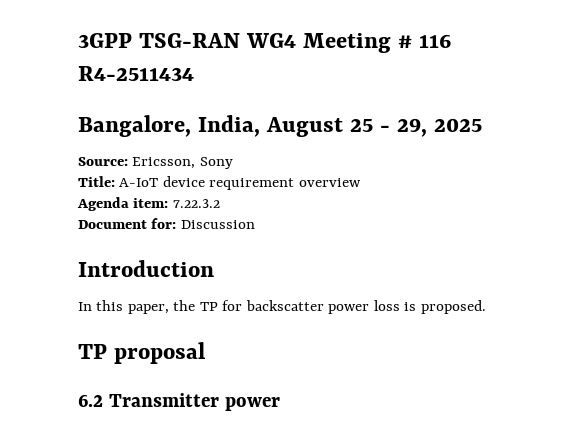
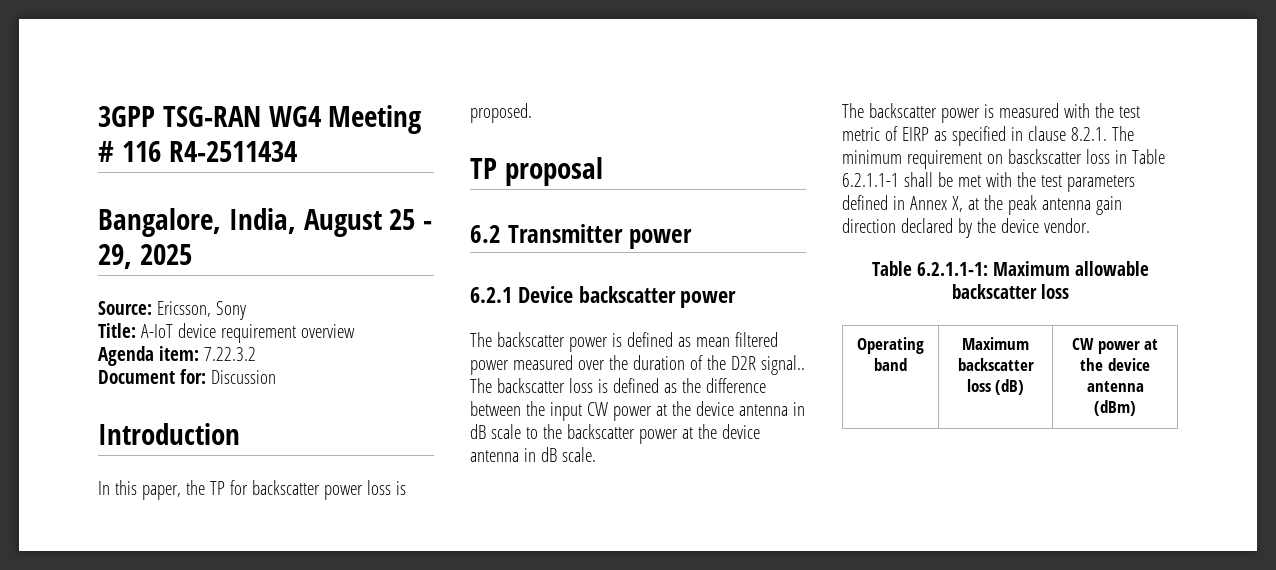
+ 6.2.1 Device backscatter power
+ The backscatter power is defined as mean filtered power measured over the duration of the D2R signal.. The backscatter loss is defined as the difference between the input CW power at the device antenna in dB scale to the backscatter power at the device antenna in dB scale.
+ The backscatter power is measured with the test metric of EIRP as specified in clause 8.2.1. The minimum requirement on basckscatter loss in Table 6.2.1.1-1 shall be met with the test parameters defined in Annex X, at the peak antenna gain direction declared by the device vendor.
+ Table 6.2.1.1-1: Maximum allowable backscatter loss
+ Operating band | Maximum backscatter loss (dB) | CW power at the device antenna (dBm)

